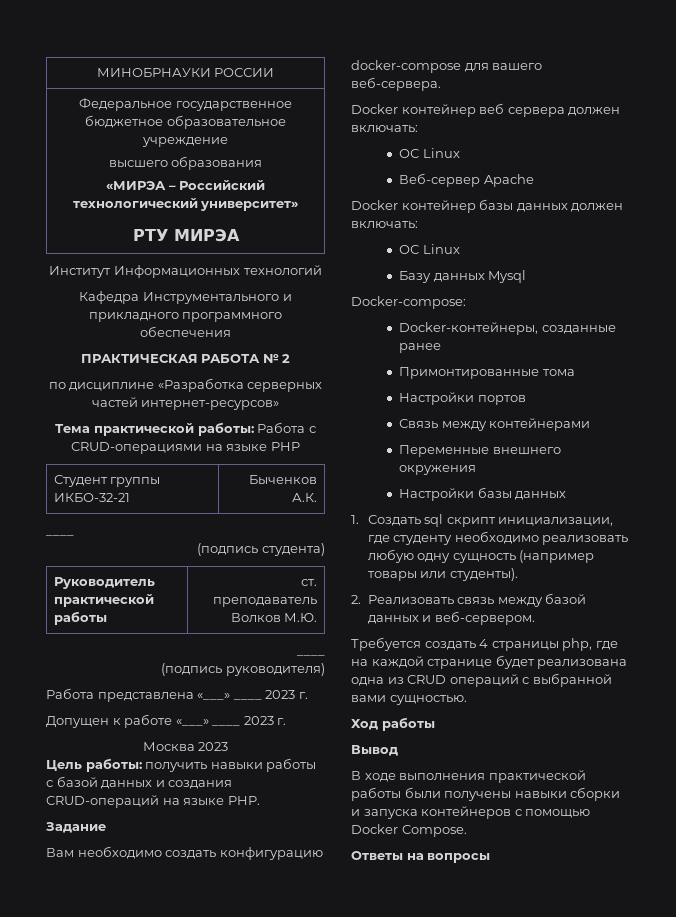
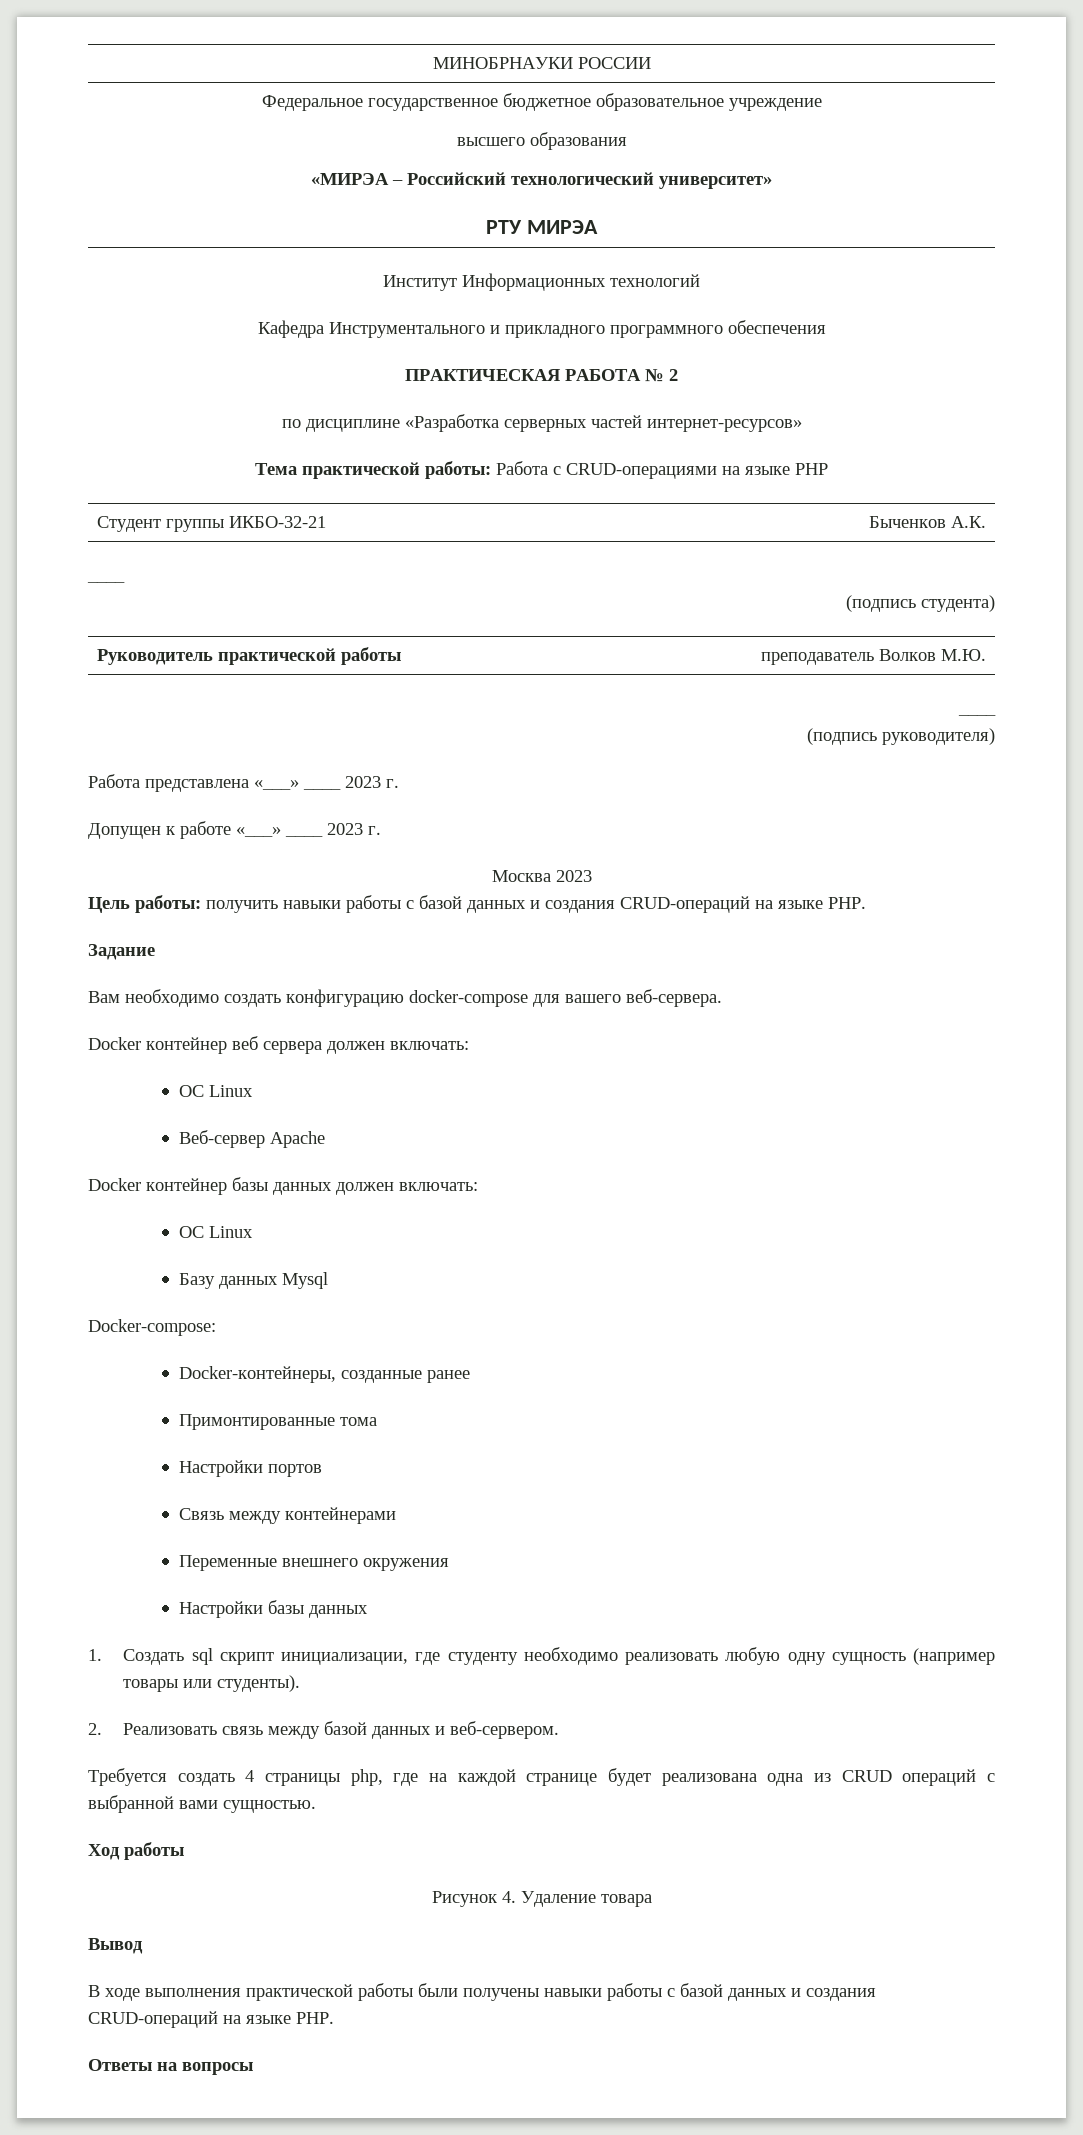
- Руководитель практической работы | ст. преподаватель Волков М.Ю.
+ Руководитель практической работы | преподаватель Волков М.Ю.
+ Рисунок 4. Удаление товара
- В ходе выполнения практической работы были получены навыки сборки и запуска контейнеров с помощью Docker Compose.
+ В ходе выполнения практической работы были получены навыки работы с базой данных и создания CRUD-операций на языке PHP.

